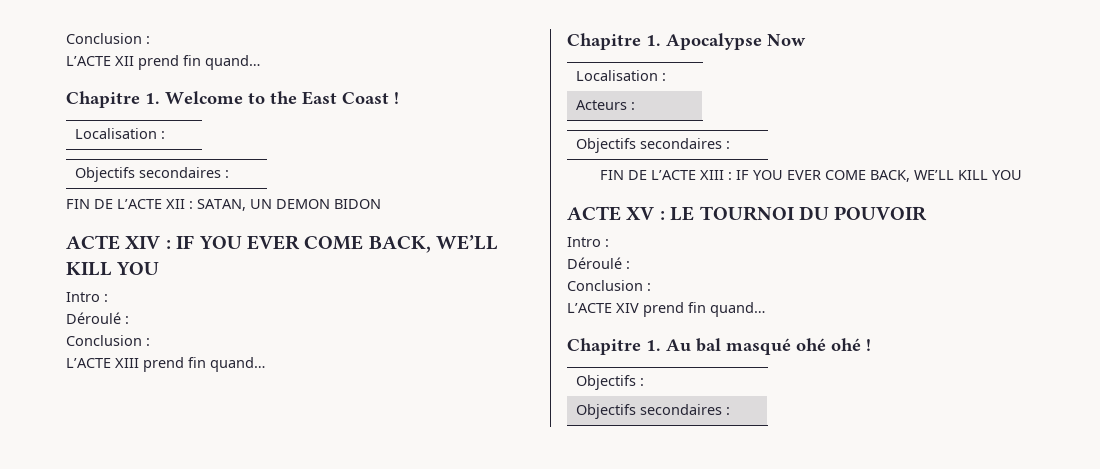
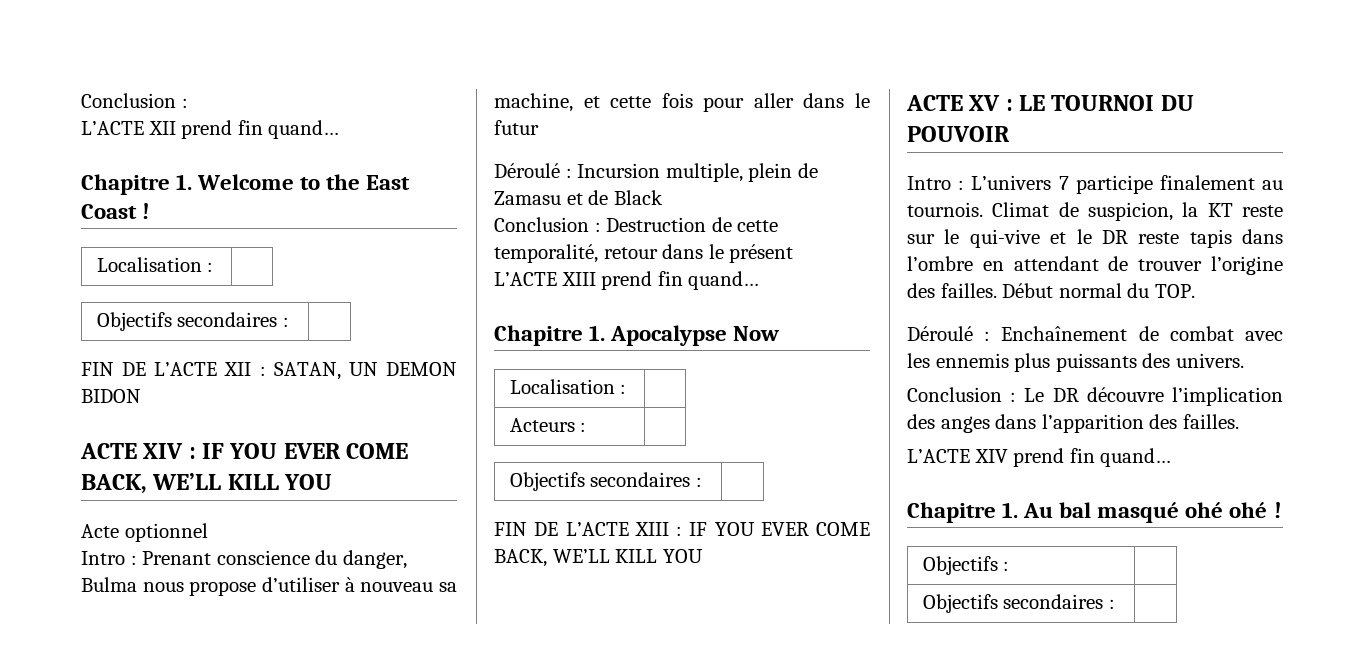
  ACTE XIV : IF YOU EVER COME BACK, WE’LL KILL YOU
- Intro :
- Déroulé :
- Conclusion :
+ Acte optionnel
+ Intro : Prenant conscience du danger, Bulma nous propose d’utiliser à nouveau sa machine, et cette fois pour aller dans le futur
+ Déroulé : Incursion multiple, plein de Zamasu et de Black
+ Conclusion : Destruction de cette temporalité, retour dans le présent
  ACTE XV : LE TOURNOI DU POUVOIR
- Intro :
- Déroulé :
- Conclusion :
+ Intro : L’univers 7 participe finalement au tournois. Climat de suspicion, la KT reste sur le qui-vive et le DR reste tapis dans l’ombre en attendant de trouver l’origine des failles. Début normal du TOP.
+ Déroulé : Enchaînement de combat avec les ennemis plus puissants des univers.
+ Conclusion : Le DR découvre l’implication des anges dans l’apparition des failles.

